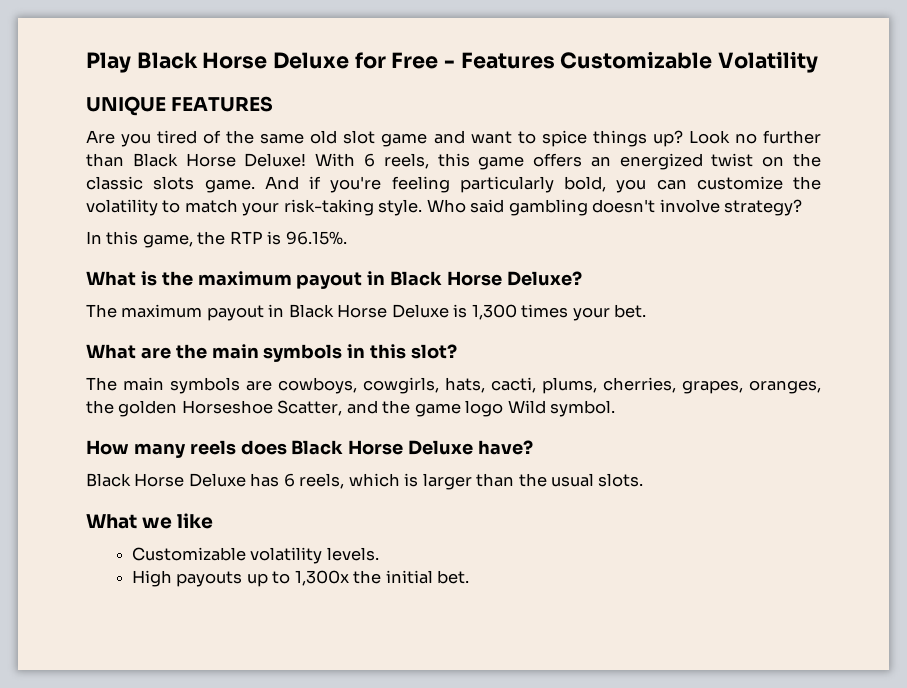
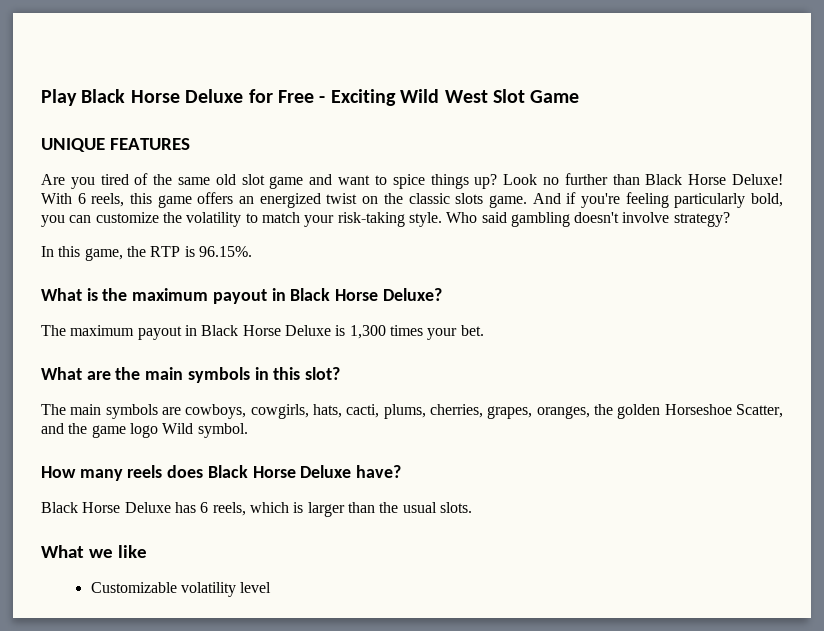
- Play Black Horse Deluxe for Free - Features Customizable Volatility
+ Play Black Horse Deluxe for Free - Exciting Wild West Slot Game
- Customizable volatility levels.
- High payouts up to 1,300x the initial bet.
+ Customizable volatility level

